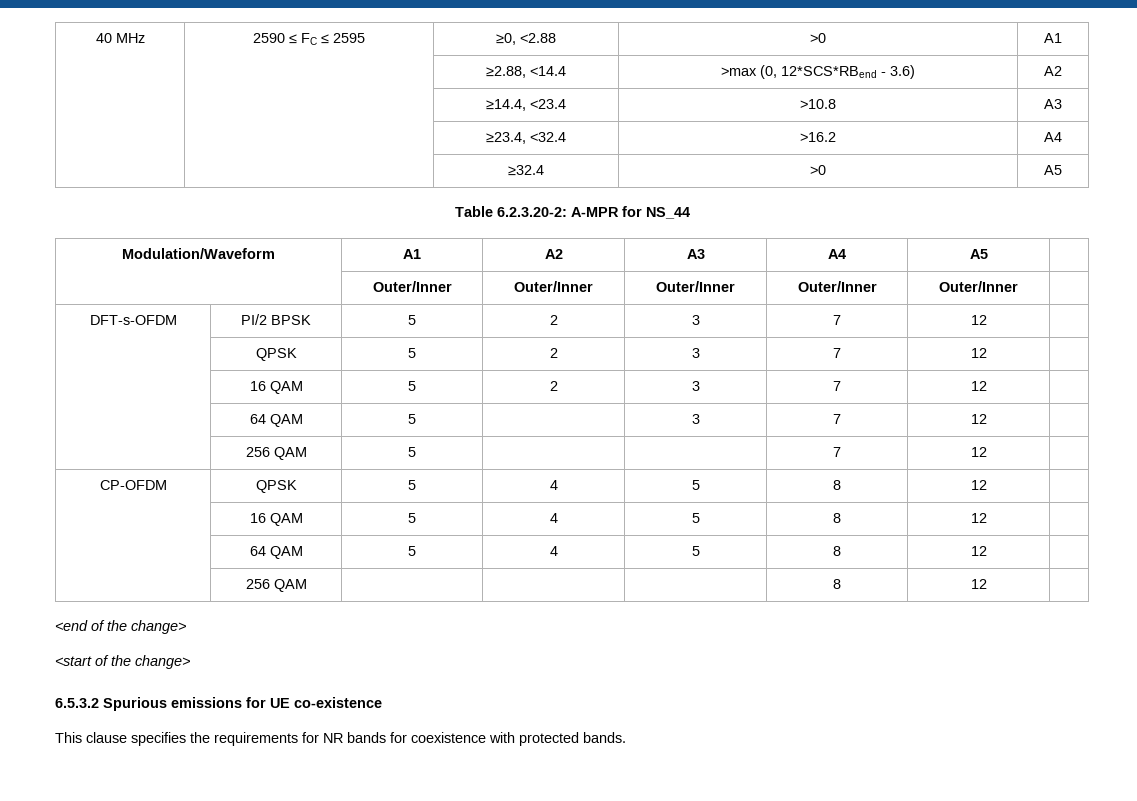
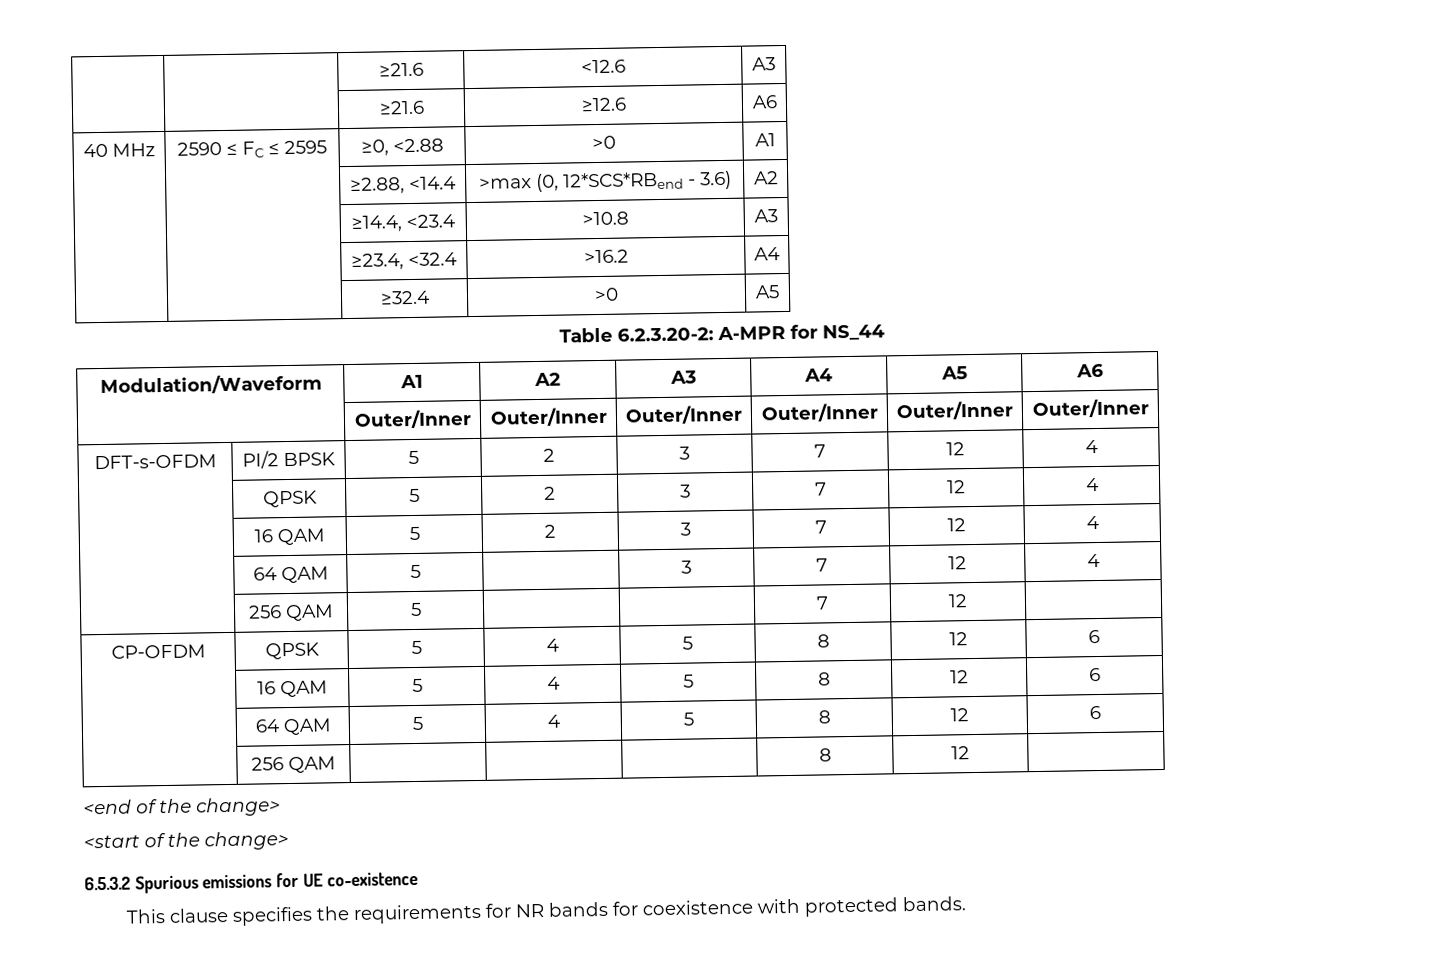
+ | | ≥21.6 | <12.6 | A3
+ | | ≥21.6 | ≥12.6 | A6
- Modulation/Waveform | A1 | A2 | A3 | A4 | A5 |
+ Modulation/Waveform | A1 | A2 | A3 | A4 | A5 | A6
- | Outer/Inner | Outer/Inner | Outer/Inner | Outer/Inner | Outer/Inner |
+ | Outer/Inner | Outer/Inner | Outer/Inner | Outer/Inner | Outer/Inner | Outer/Inner
- DFT-s-OFDM | PI/2 BPSK | 5 | 2 | 3 | 7 | 12 |
+ DFT-s-OFDM | PI/2 BPSK | 5 | 2 | 3 | 7 | 12 | 4
- | QPSK | 5 | 2 | 3 | 7 | 12 |
+ | QPSK | 5 | 2 | 3 | 7 | 12 | 4
- | 16 QAM | 5 | 2 | 3 | 7 | 12 |
+ | 16 QAM | 5 | 2 | 3 | 7 | 12 | 4
- | 64 QAM | 5 | | 3 | 7 | 12 |
+ | 64 QAM | 5 | | 3 | 7 | 12 | 4
- CP-OFDM | QPSK | 5 | 4 | 5 | 8 | 12 |
+ CP-OFDM | QPSK | 5 | 4 | 5 | 8 | 12 | 6
- | 16 QAM | 5 | 4 | 5 | 8 | 12 |
+ | 16 QAM | 5 | 4 | 5 | 8 | 12 | 6
- | 64 QAM | 5 | 4 | 5 | 8 | 12 |
+ | 64 QAM | 5 | 4 | 5 | 8 | 12 | 6

